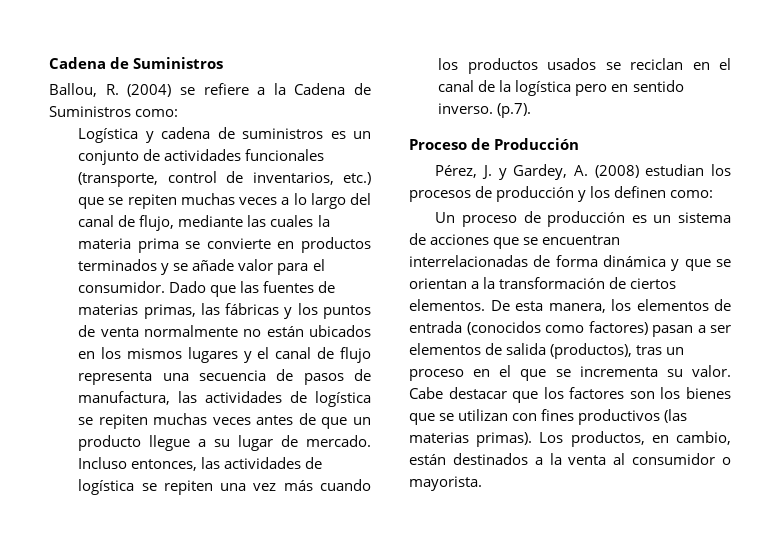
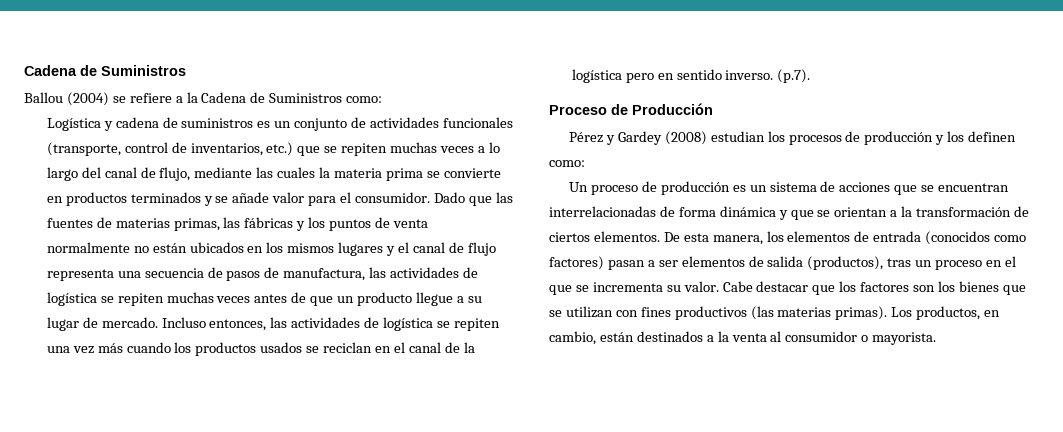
- Ballou, R. (2004) se refiere a la Cadena de Suministros como:
+ Ballou (2004) se refiere a la Cadena de Suministros como:
- Pérez, J. y Gardey, A. (2008) estudian los procesos de producción y los definen como:
+ Pérez y Gardey (2008) estudian los procesos de producción y los definen como:

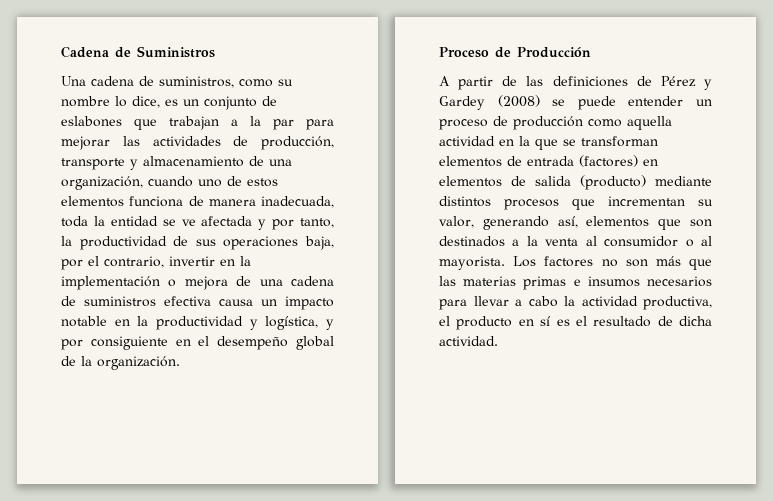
- Ballou (2004) se refiere a la Cadena de Suministros como:
- Logística y cadena de suministros es un conjunto de actividades funcionales (transporte, control de inventarios, etc.) que se repiten muchas veces a lo largo del canal de flujo, mediante las cuales la materia prima se convierte en productos terminados y se añade valor para el consumidor. Dado que las fuentes de materias primas, las fábricas y los puntos de venta normalmente no están ubicados en los mismos lugares y el canal de flujo representa una secuencia de pasos de manufactura, las actividades de logística se repiten muchas veces antes de que un producto llegue a su lugar de mercado. Incluso entonces, las actividades de logística se repiten una vez más cuando los productos usados se reciclan en el canal de la logística pero en sentido inverso. (p.7).
+ Una cadena de suministros, como su nombre lo dice, es un conjunto de eslabones que trabajan a la par para mejorar las actividades de producción, transporte y almacenamiento de una organización, cuando uno de estos elementos funciona de manera inadecuada, toda la entidad se ve afectada y por tanto, la productividad de sus operaciones baja, por el contrario, invertir en la implementación o mejora de una cadena de suministros efectiva causa un impacto notable en la productividad y logística, y por consiguiente en el desempeño global de la organización.
  Proceso de Producción
- Pérez y Gardey (2008) estudian los procesos de producción y los definen como:
- Un proceso de producción es un sistema de acciones que se encuentran interrelacionadas de forma dinámica y que se orientan a la transformación de ciertos elementos. De esta manera, los elementos de entrada (conocidos como factores) pasan a ser elementos de salida (productos), tras un proceso en el que se incrementa su valor. Cabe destacar que los factores son los bienes que se utilizan con fines productivos (las materias primas). Los productos, en cambio, están destinados a la venta al consumidor o mayorista.
+ A partir de las definiciones de Pérez y Gardey (2008) se puede entender un proceso de producción como aquella actividad en la que se transforman elementos de entrada (factores) en elementos de salida (producto) mediante distintos procesos que incrementan su valor, generando así, elementos que son destinados a la venta al consumidor o al mayorista. Los factores no son más que las materias primas e insumos necesarios para llevar a cabo la actividad productiva, el producto en sí es el resultado de dicha actividad.

